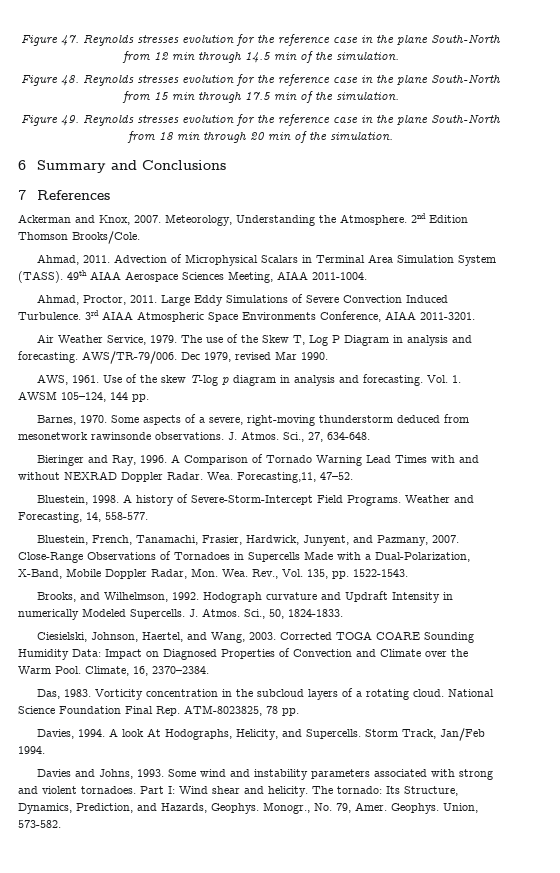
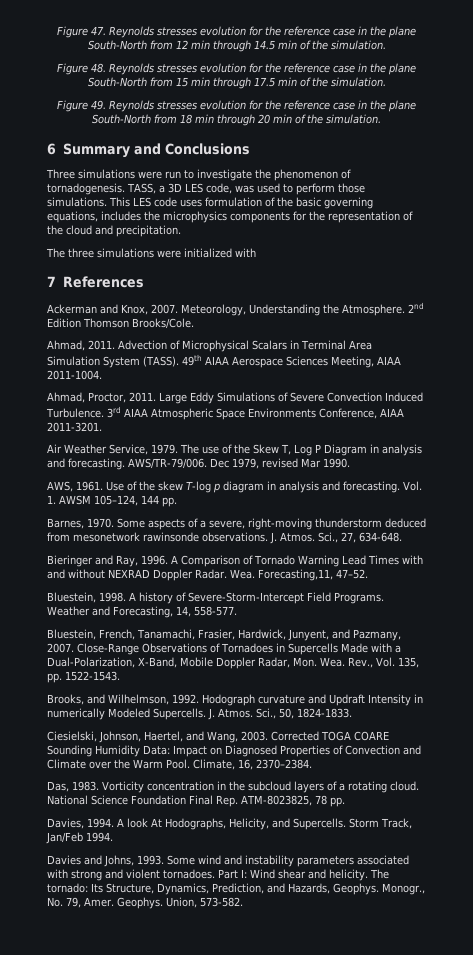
+ Three simulations were run to investigate the phenomenon of tornadogenesis. TASS, a 3D LES code, was used to perform those simulations. This LES code uses formulation of the basic governing equations, includes the microphysics components for the representation of the cloud and precipitation.
+ The three simulations were initialized with

